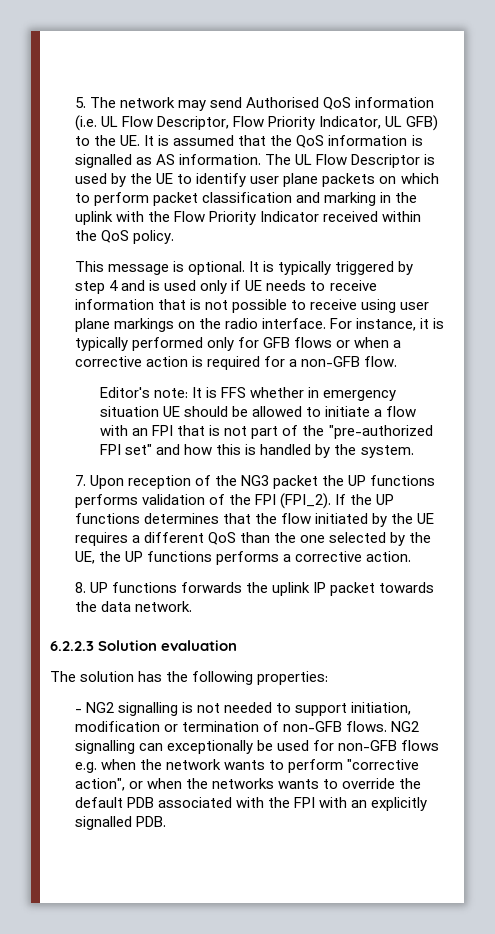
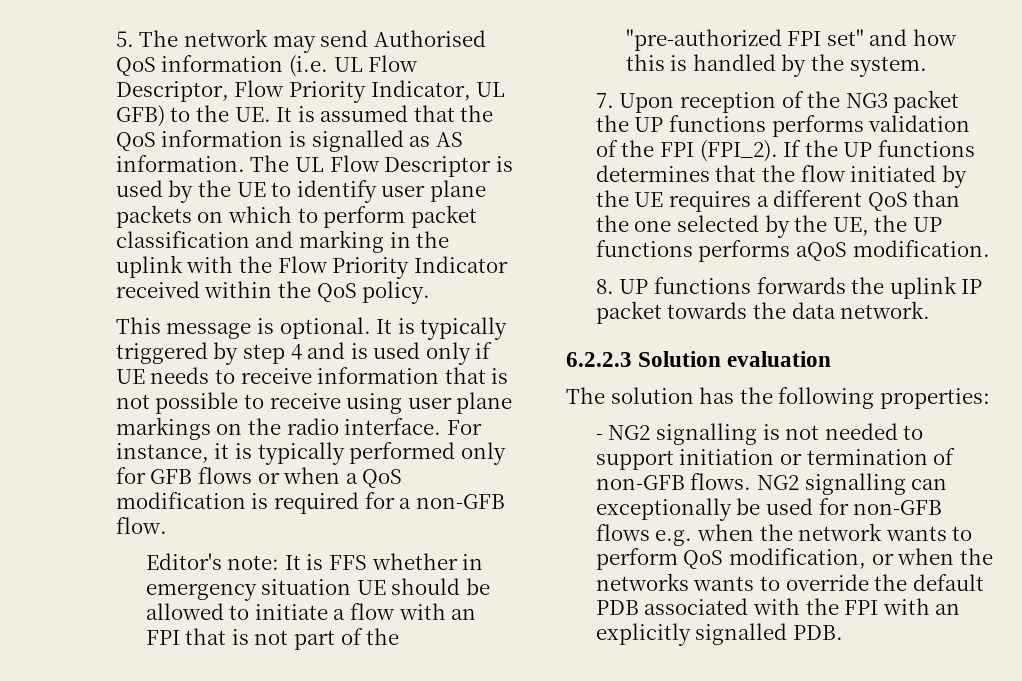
- For instance, it is typically performed only for GFB flows or when a corrective action is required for a non-GFB flow.
+ For instance, it is typically performed only for GFB flows or when a QoS modification is required for a non-GFB flow.
- If the UP functions determines that the flow initiated by the UE requires a different QoS than the one selected by the UE, the UP functions performs a corrective action.
+ If the UP functions determines that the flow initiated by the UE requires a different QoS than the one selected by the UE, the UP functions performs aQoS modification.
- - NG2 signalling is not needed to support initiation, modification or termination of non-GFB flows.
+ - NG2 signalling is not needed to support initiation or termination of non-GFB flows.
- NG2 signalling can exceptionally be used for non-GFB flows e.g. when the network wants to perform "corrective action", or when the networks wants to override the default PDB associated with the FPI with an explicitly signalled PDB.
+ NG2 signalling can exceptionally be used for non-GFB flows e.g. when the network wants to perform QoS modification, or when the networks wants to override the default PDB associated with the FPI with an explicitly signalled PDB.

